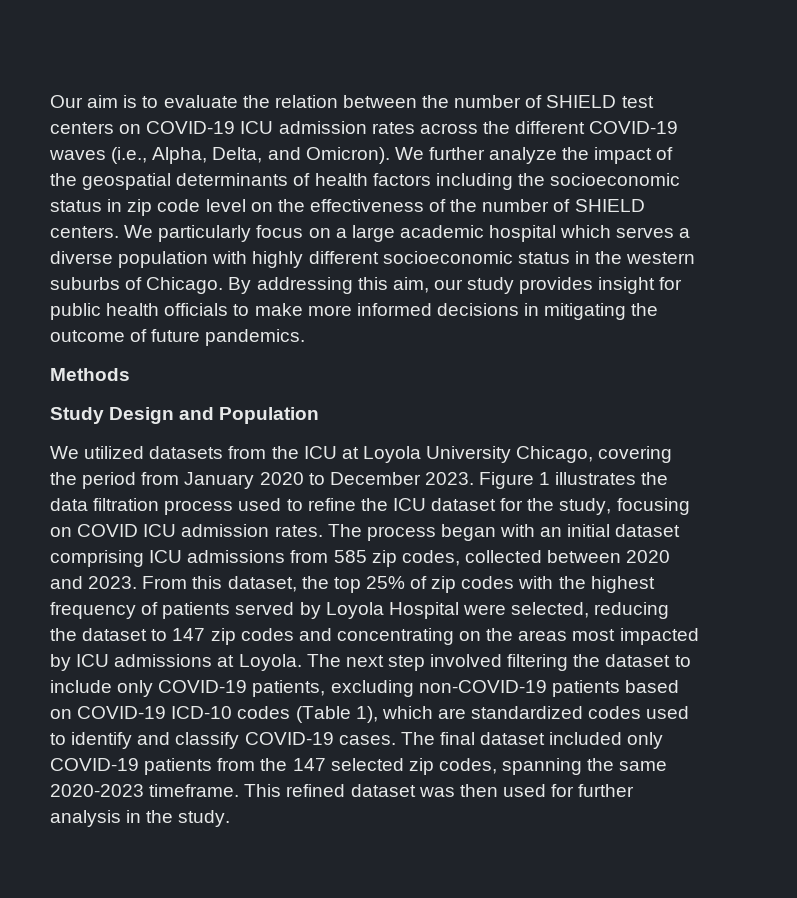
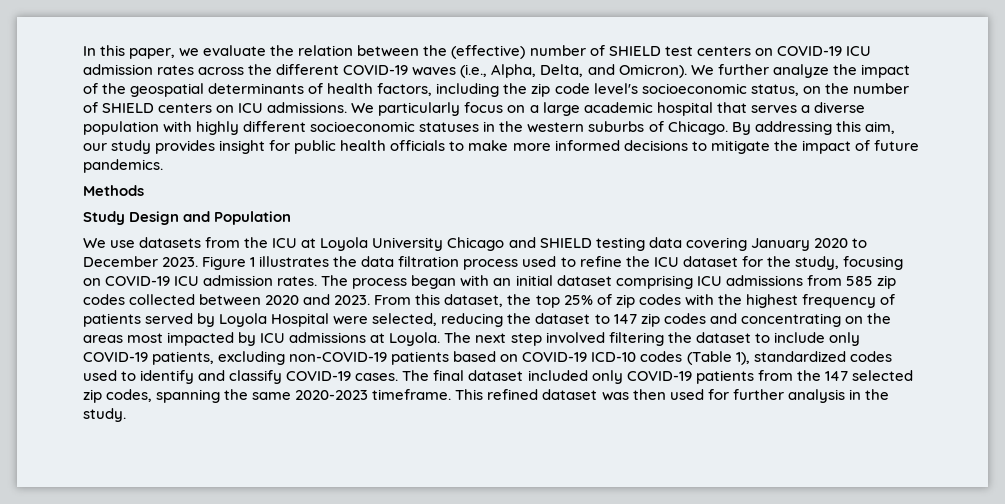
- Our aim is to evaluate the relation between the number of SHIELD test centers on COVID-19 ICU admission rates across the different COVID-19 waves (i.e., Alpha, Delta, and Omicron).
+ In this paper, we evaluate the relation between the (effective) number of SHIELD test centers on COVID-19 ICU admission rates across the different COVID-19 waves (i.e., Alpha, Delta, and Omicron).
- We further analyze the impact of the geospatial determinants of health factors including the socioeconomic status in zip code level on the effectiveness of the number of SHIELD centers.
+ We further analyze the impact of the geospatial determinants of health factors, including the zip code level's socioeconomic status, on the number of SHIELD centers on ICU admissions.
- We particularly focus on a large academic hospital which serves a diverse population with highly different socioeconomic status in the western suburbs of Chicago.
+ We particularly focus on a large academic hospital that serves a diverse population with highly different socioeconomic statuses in the western suburbs of Chicago.
- By addressing this aim, our study provides insight for public health officials to make more informed decisions in mitigating the outcome of future pandemics.
+ By addressing this aim, our study provides insight for public health officials to make more informed decisions to mitigate the impact of future pandemics.
- We utilized datasets from the ICU at Loyola University Chicago, covering the period from January 2020 to December 2023.
+ We use datasets from the ICU at Loyola University Chicago and SHIELD testing data covering January 2020 to December 2023.
- Figure 1 illustrates the data filtration process used to refine the ICU dataset for the study, focusing on COVID ICU admission rates.
+ Figure 1 illustrates the data filtration process used to refine the ICU dataset for the study, focusing on COVID-19 ICU admission rates.
- The process began with an initial dataset comprising ICU admissions from 585 zip codes, collected between 2020 and 2023.
+ The process began with an initial dataset comprising ICU admissions from 585 zip codes collected between 2020 and 2023.
- The next step involved filtering the dataset to include only COVID-19 patients, excluding non-COVID-19 patients based on COVID-19 ICD-10 codes (Table 1), which are standardized codes used to identify and classify COVID-19 cases.
+ The next step involved filtering the dataset to include only COVID-19 patients, excluding non-COVID-19 patients based on COVID-19 ICD-10 codes (Table 1), standardized codes used to identify and classify COVID-19 cases.

